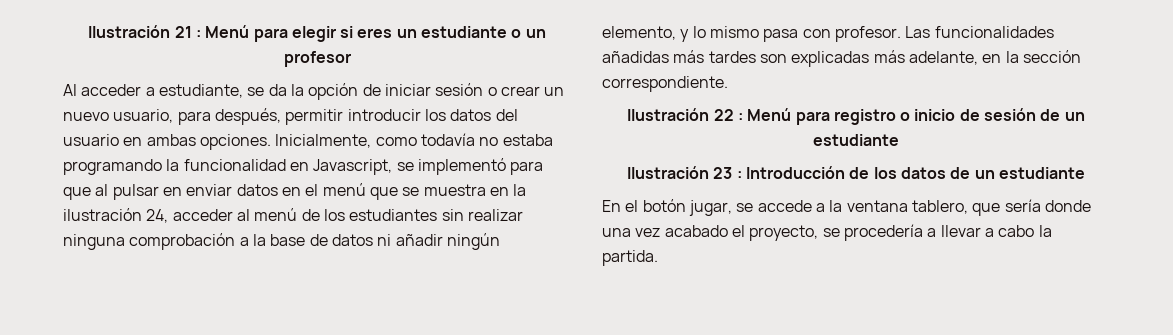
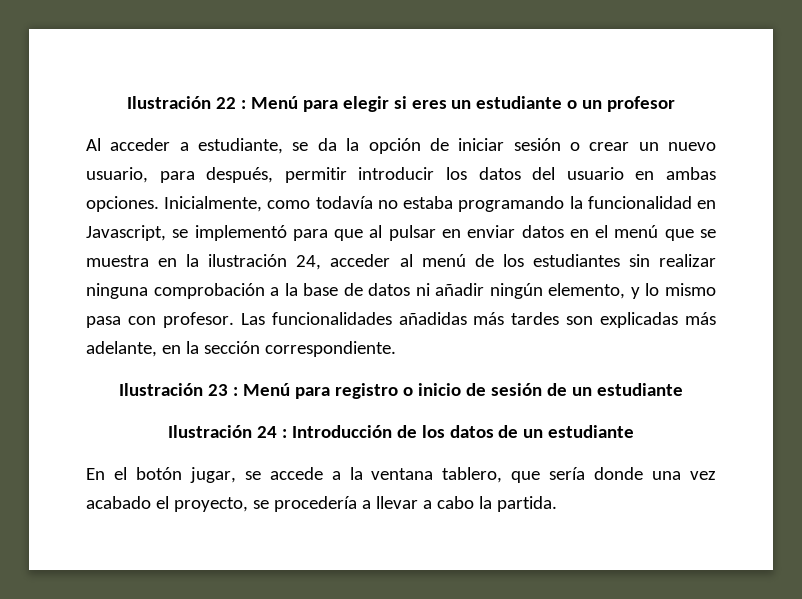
- Ilustración 21 : Menú para elegir si eres un estudiante o un profesor
+ Ilustración 22 : Menú para elegir si eres un estudiante o un profesor
- Ilustración 22 : Menú para registro o inicio de sesión de un estudiante
+ Ilustración 23 : Menú para registro o inicio de sesión de un estudiante
- Ilustración 23 : Introducción de los datos de un estudiante
+ Ilustración 24 : Introducción de los datos de un estudiante

